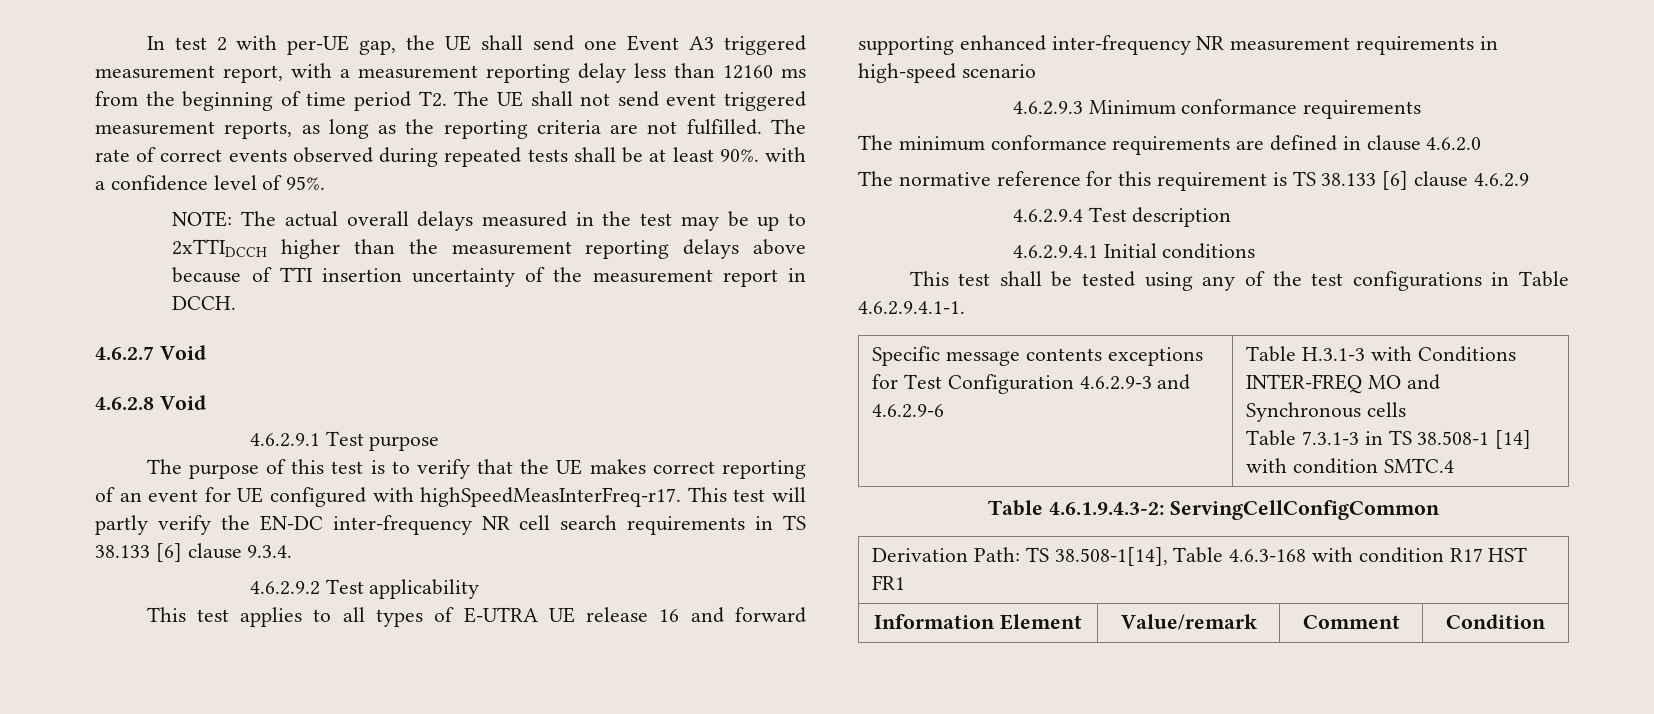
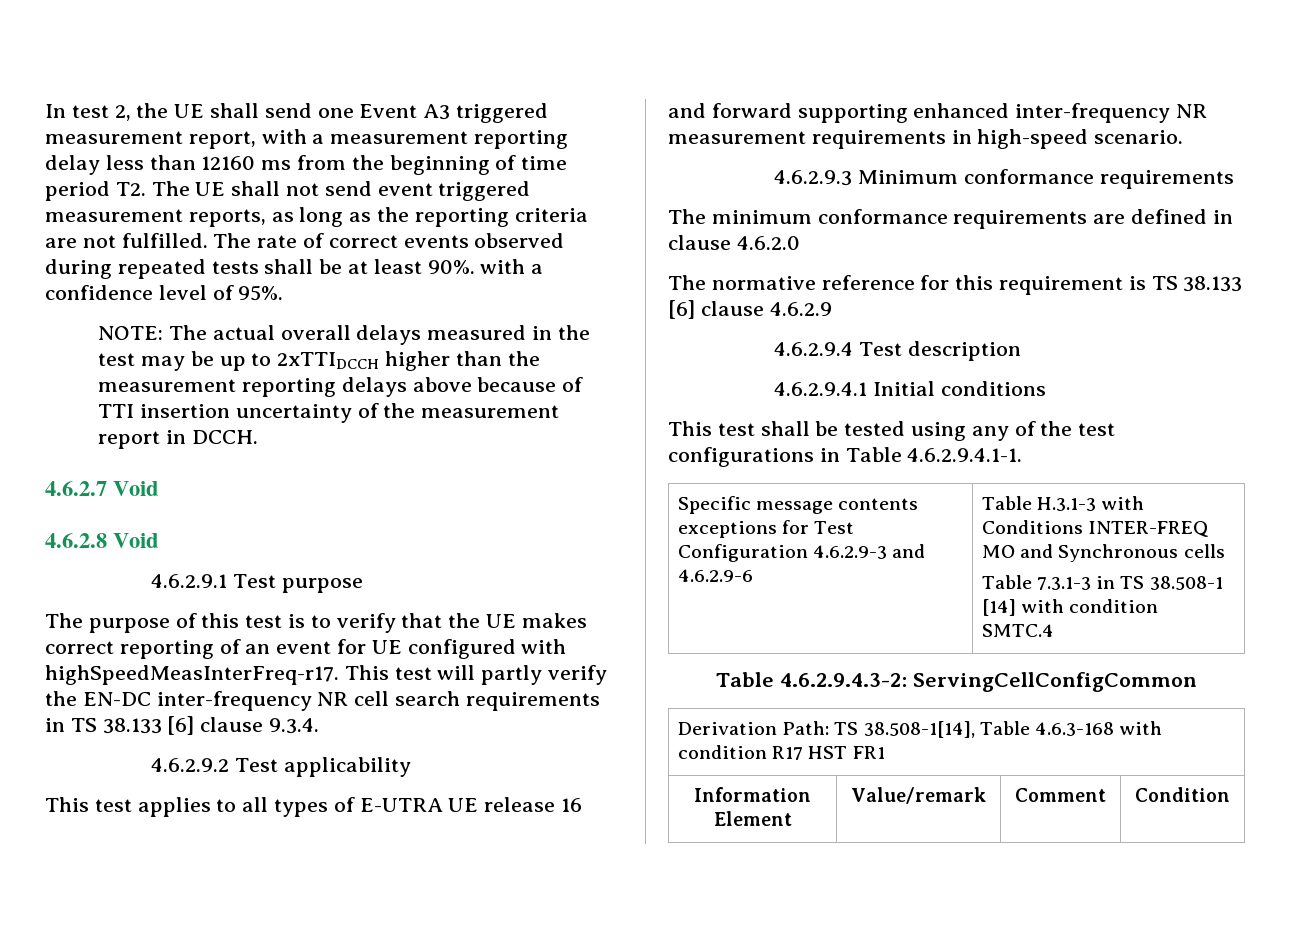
- In test 2 with per-UE gap, the UE shall send one Event A3 triggered measurement report, with a measurement reporting delay less than 12160 ms from the beginning of time period T2. The UE shall not send event triggered measurement reports, as long as the reporting criteria are not fulfilled.
+ In test 2, the UE shall send one Event A3 triggered measurement report, with a measurement reporting delay less than 12160 ms from the beginning of time period T2. The UE shall not send event triggered measurement reports, as long as the reporting criteria are not fulfilled.
- This test applies to all types of E-UTRA UE release 16 and forward supporting enhanced inter-frequency NR measurement requirements in high-speed scenario
+ This test applies to all types of E-UTRA UE release 16 and forward supporting enhanced inter-frequency NR measurement requirements in high-speed scenario.
- Table 4.6.1.9.4.3-2: ServingCellConfigCommon
+ Table 4.6.2.9.4.3-2: ServingCellConfigCommon

